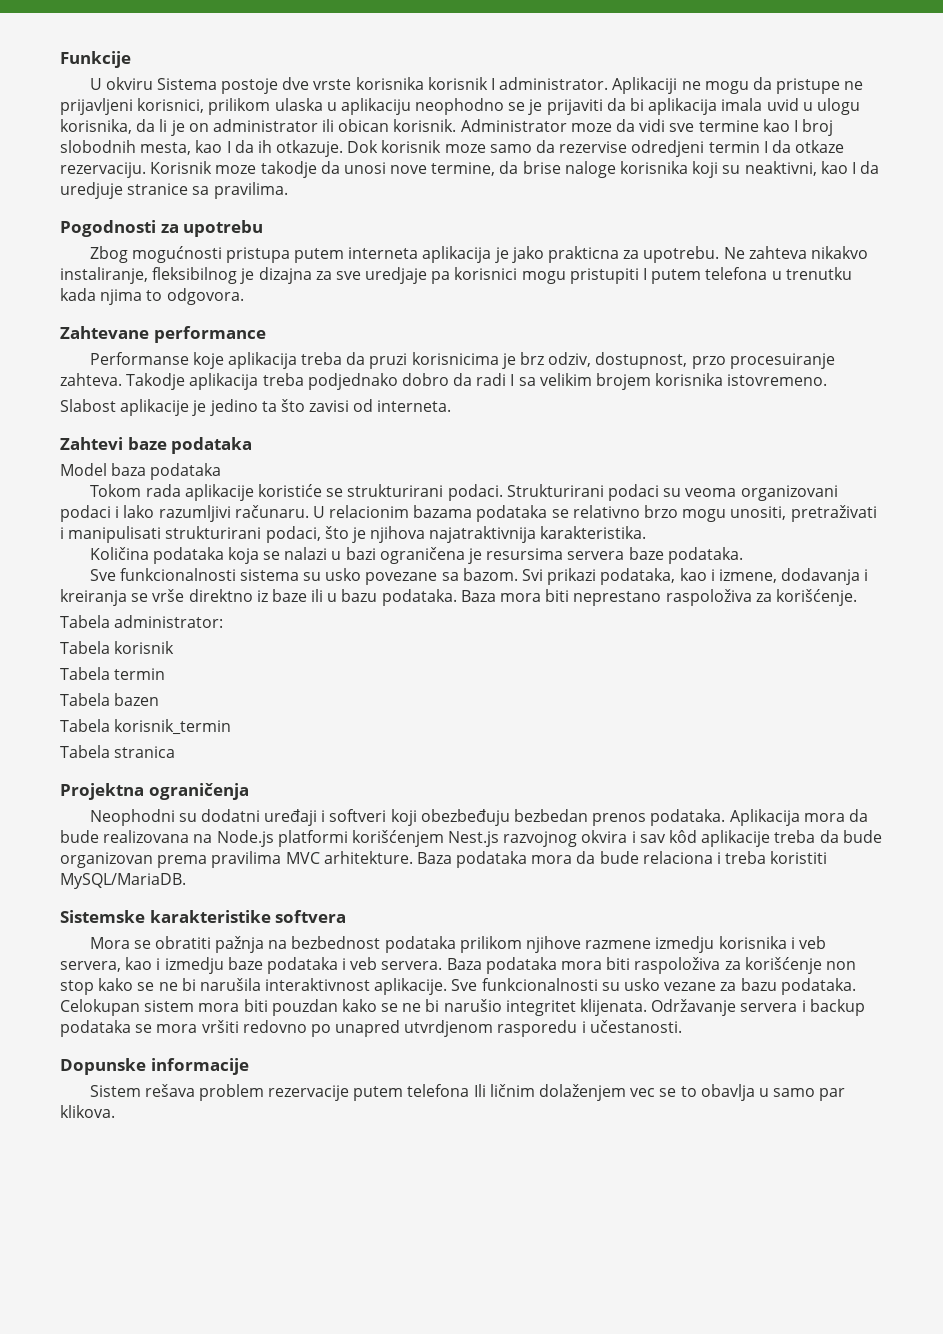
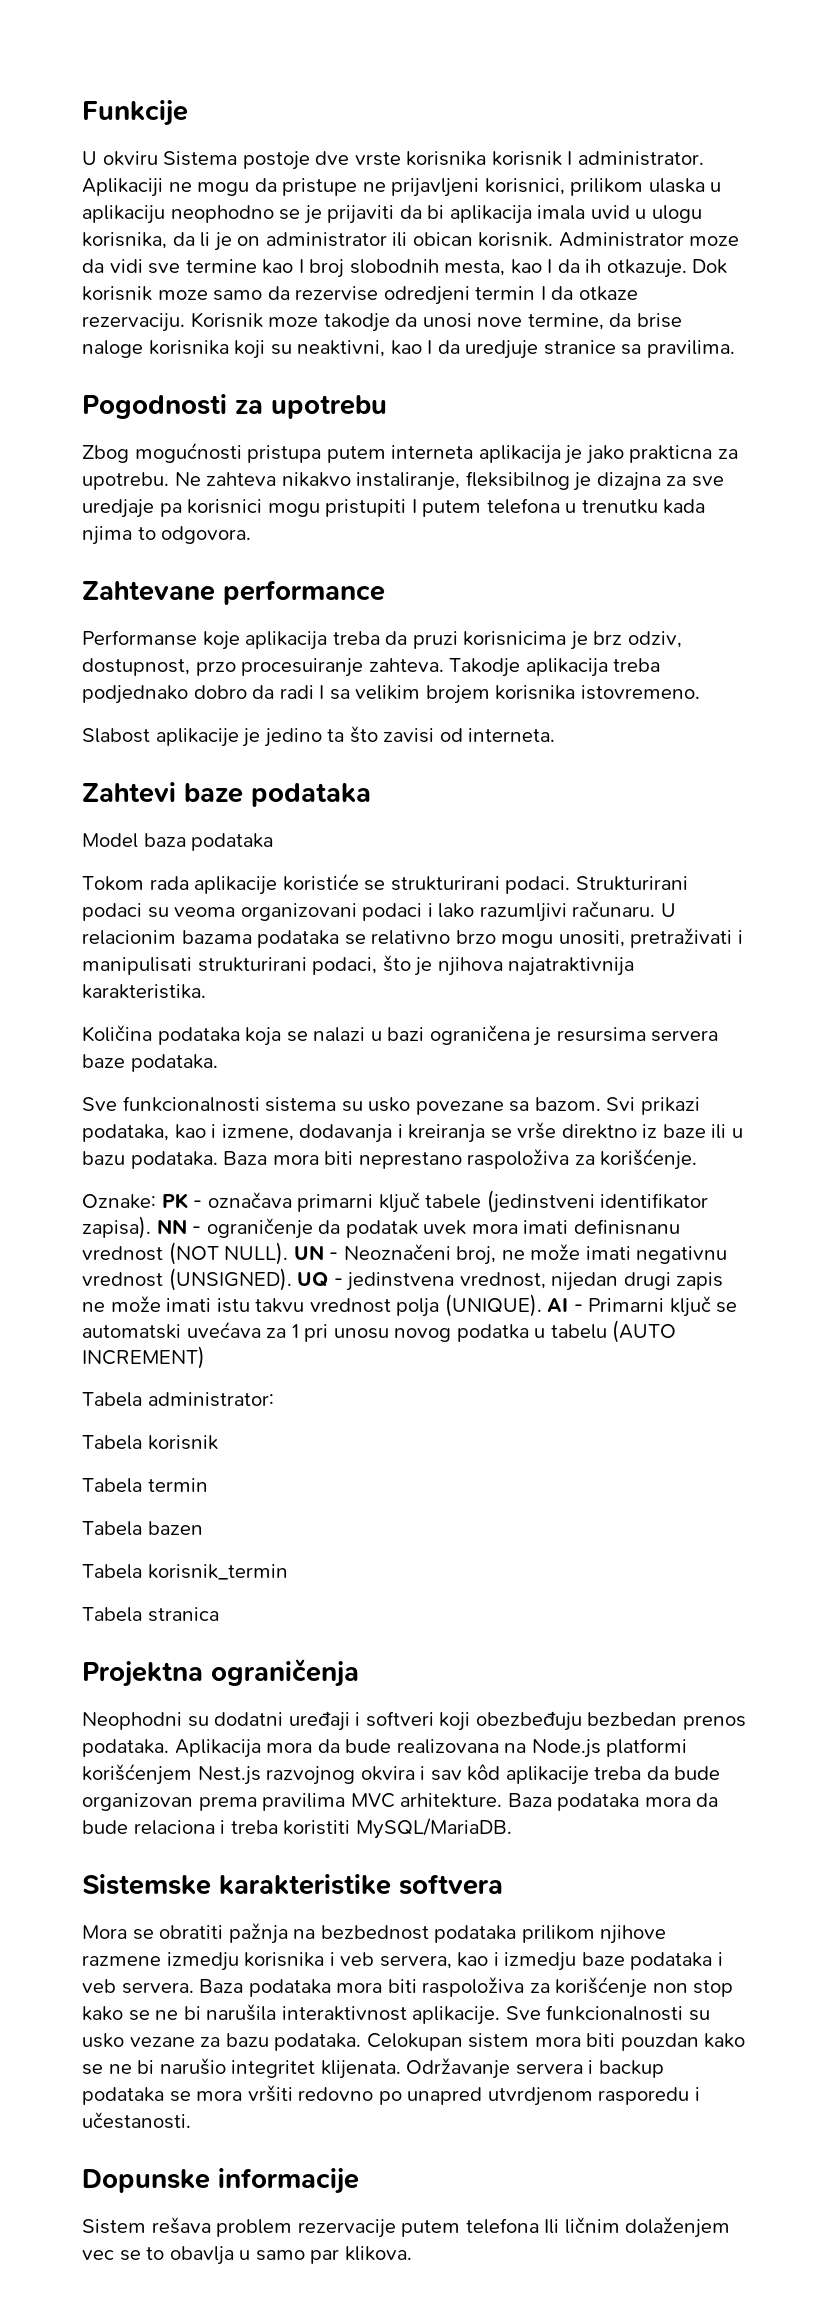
+ Oznake: PK - označava primarni ključ tabele (jedinstveni identifikator zapisa). NN - ograničenje da podatak uvek mora imati definisnanu vrednost (NOT NULL). UN - Neoznačeni broj, ne može imati negativnu vrednost (UNSIGNED). UQ - jedinstvena vrednost, nijedan drugi zapis ne može imati istu takvu vrednost polja (UNIQUE). AI - Primarni ključ se automatski uvećava za 1 pri unosu novog podatka u tabelu (AUTO INCREMENT)

